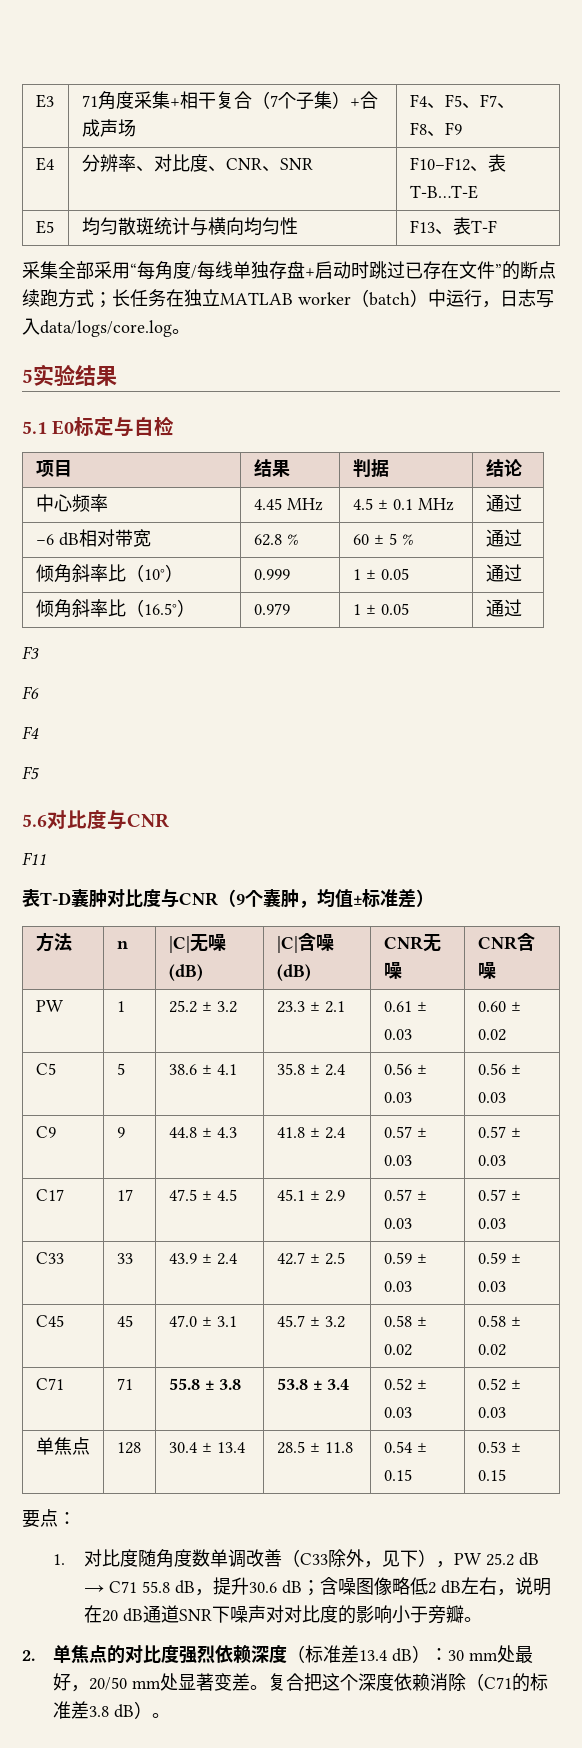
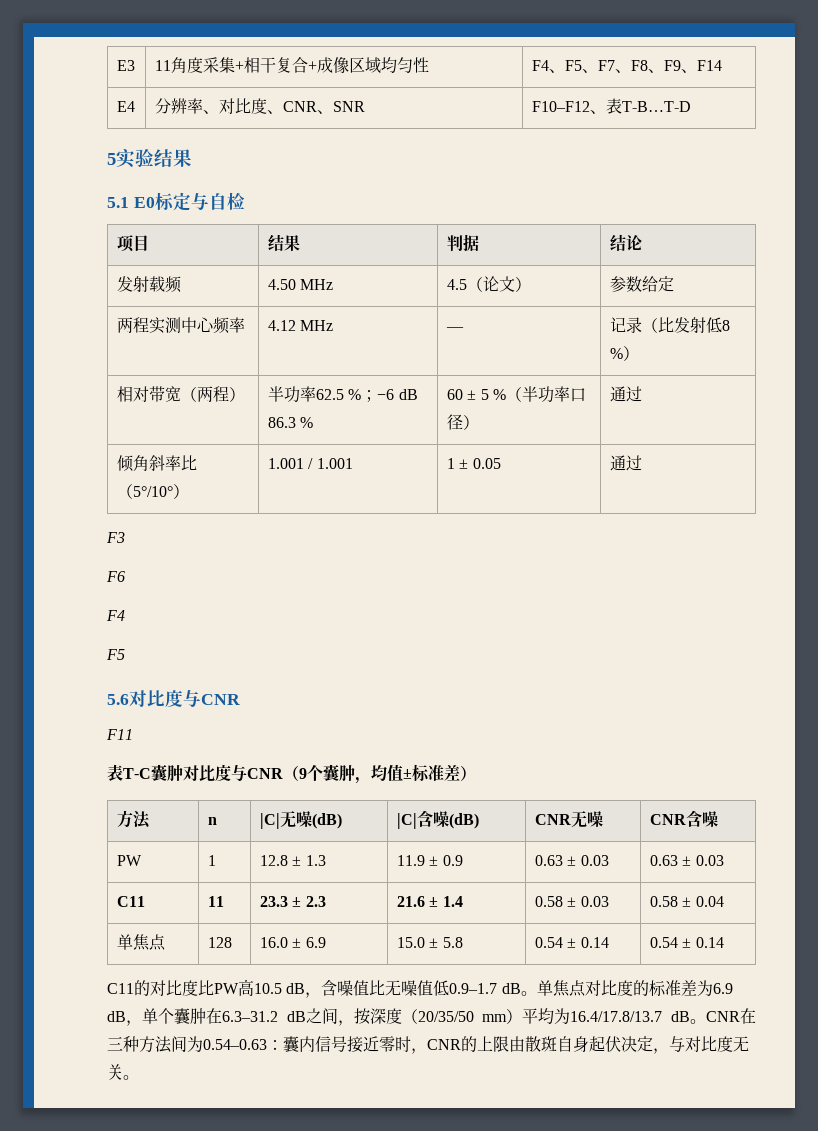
- E3 | 71角度采集+相干复合（7个子集）+合成声场 | F4、F5、F7、F8、F9
+ E3 | 11角度采集+相干复合+成像区域均匀性 | F4、F5、F7、F8、F9、F14
- E4 | 分辨率、对比度、CNR、SNR | F10–F12、表T-B…T-E
- E5 | 均匀散斑统计与横向均匀性 | F13、表T-F
- 采集全部采用“每角度/每线单独存盘+启动时跳过已存在文件”的断点续跑方式；长任务在独立MATLAB worker（batch）中运行，日志写入data/logs/core.log。
+ E4 | 分辨率、对比度、CNR、SNR | F10–F12、表T-B…T-D
- 中心频率 | 4.45 MHz | 4.5 ± 0.1 MHz | 通过
- −6 dB相对带宽 | 62.8 % | 60 ± 5 % | 通过
- 倾角斜率比（10°） | 0.999 | 1 ± 0.05 | 通过
- 倾角斜率比（16.5°） | 0.979 | 1 ± 0.05 | 通过
+ 发射载频 | 4.50 MHz | 4.5（论文） | 参数给定
+ 两程实测中心频率 | 4.12 MHz | — | 记录（比发射低8 %）
+ 相对带宽（两程） | 半功率62.5 %；−6 dB 86.3 % | 60 ± 5 %（半功率口径） | 通过
+ 倾角斜率比（5°/10°） | 1.001 / 1.001 | 1 ± 0.05 | 通过
- 表T-D囊肿对比度与CNR（9个囊肿，均值±标准差）
+ 表T-C囊肿对比度与CNR（9个囊肿，均值±标准差）
- PW | 1 | 25.2 ± 3.2 | 23.3 ± 2.1 | 0.61 ± 0.03 | 0.60 ± 0.02
- C5 | 5 | 38.6 ± 4.1 | 35.8 ± 2.4 | 0.56 ± 0.03 | 0.56 ± 0.03
- C9 | 9 | 44.8 ± 4.3 | 41.8 ± 2.4 | 0.57 ± 0.03 | 0.57 ± 0.03
- C17 | 17 | 47.5 ± 4.5 | 45.1 ± 2.9 | 0.57 ± 0.03 | 0.57 ± 0.03
- C33 | 33 | 43.9 ± 2.4 | 42.7 ± 2.5 | 0.59 ± 0.03 | 0.59 ± 0.03
- C45 | 45 | 47.0 ± 3.1 | 45.7 ± 3.2 | 0.58 ± 0.02 | 0.58 ± 0.02
- C71 | 71 | 55.8 ± 3.8 | 53.8 ± 3.4 | 0.52 ± 0.03 | 0.52 ± 0.03
- 单焦点 | 128 | 30.4 ± 13.4 | 28.5 ± 11.8 | 0.54 ± 0.15 | 0.53 ± 0.15
- 要点：
- 1.对比度随角度数单调改善（C33除外，见下），PW 25.2 dB → C71 55.8 dB，提升30.6 dB；含噪图像略低2 dB左右，说明在20 dB通道SNR下噪声对对比度的影响小于旁瓣。
- 2.单焦点的对比度强烈依赖深度（标准差13.4 dB）：30 mm处最好，20/50 mm处显著变差。复合把这个深度依赖消除（C71的标准差3.8 dB）。
+ PW | 1 | 12.8 ± 1.3 | 11.9 ± 0.9 | 0.63 ± 0.03 | 0.63 ± 0.03
+ C11 | 11 | 23.3 ± 2.3 | 21.6 ± 1.4 | 0.58 ± 0.03 | 0.58 ± 0.04
+ 单焦点 | 128 | 16.0 ± 6.9 | 15.0 ± 5.8 | 0.54 ± 0.14 | 0.54 ± 0.14
+ C11的对比度比PW高10.5 dB，含噪值比无噪值低0.9–1.7 dB。单焦点对比度的标准差为6.9 dB，单个囊肿在6.3–31.2 dB之间，按深度（20/35/50 mm）平均为16.4/17.8/13.7 dB。CNR在三种方法间为0.54–0.63：囊内信号接近零时，CNR的上限由散斑自身起伏决定，与对比度无关。

